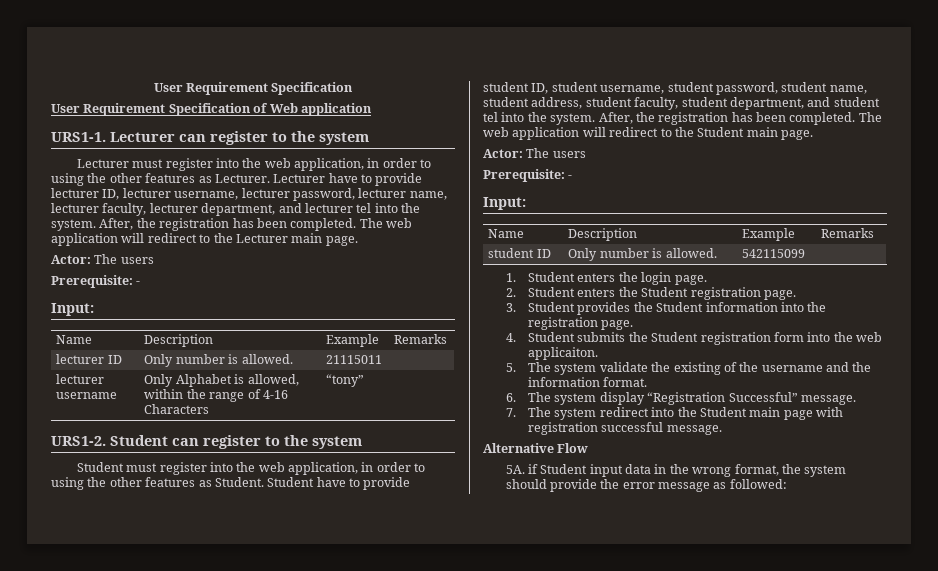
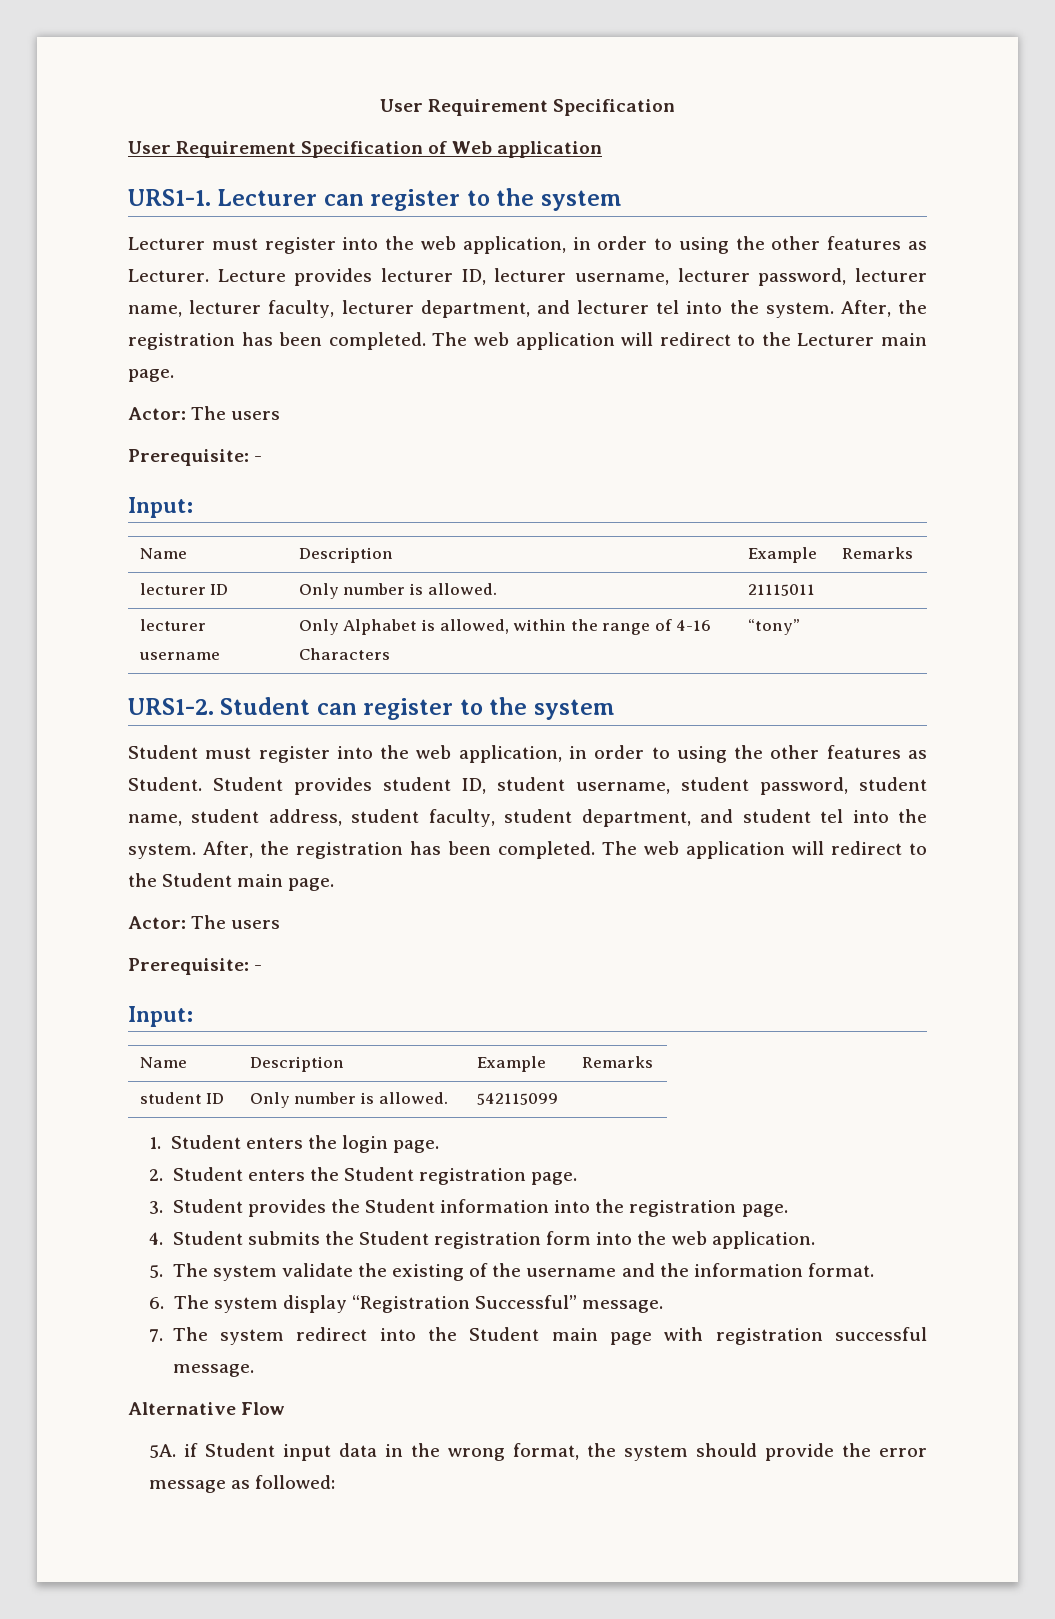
- Lecturer have to provide lecturer ID, lecturer username, lecturer password, lecturer name, lecturer faculty, lecturer department, and lecturer tel into the system.
+ Lecture provides lecturer ID, lecturer username, lecturer password, lecturer name, lecturer faculty, lecturer department, and lecturer tel into the system.
- Student have to provide student ID, student username, student password, student name, student address, student faculty, student department, and student tel into the system.
+ Student provides student ID, student username, student password, student name, student address, student faculty, student department, and student tel into the system.
- 4. Student submits the Student registration form into the web applicaiton.
+ 4. Student submits the Student registration form into the web application.

